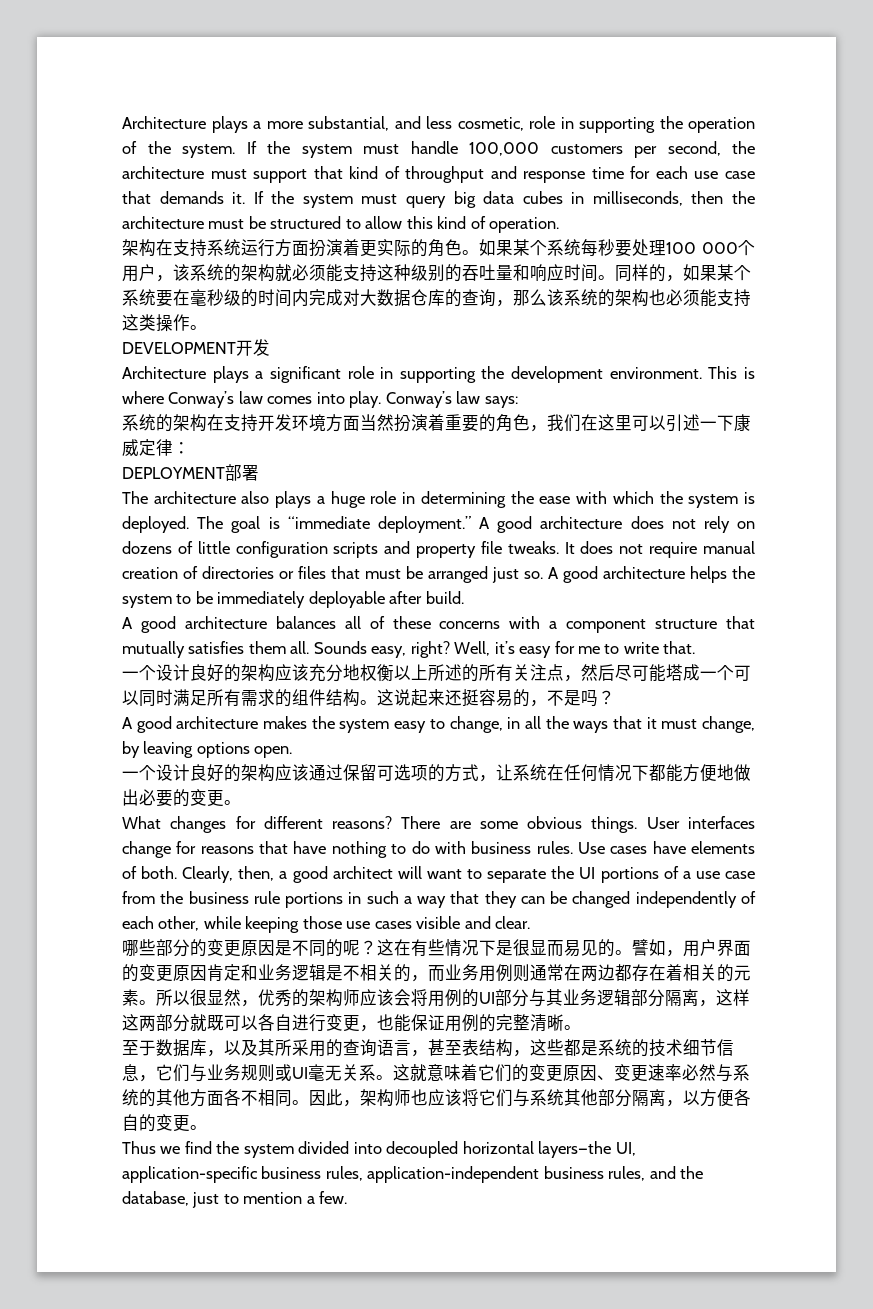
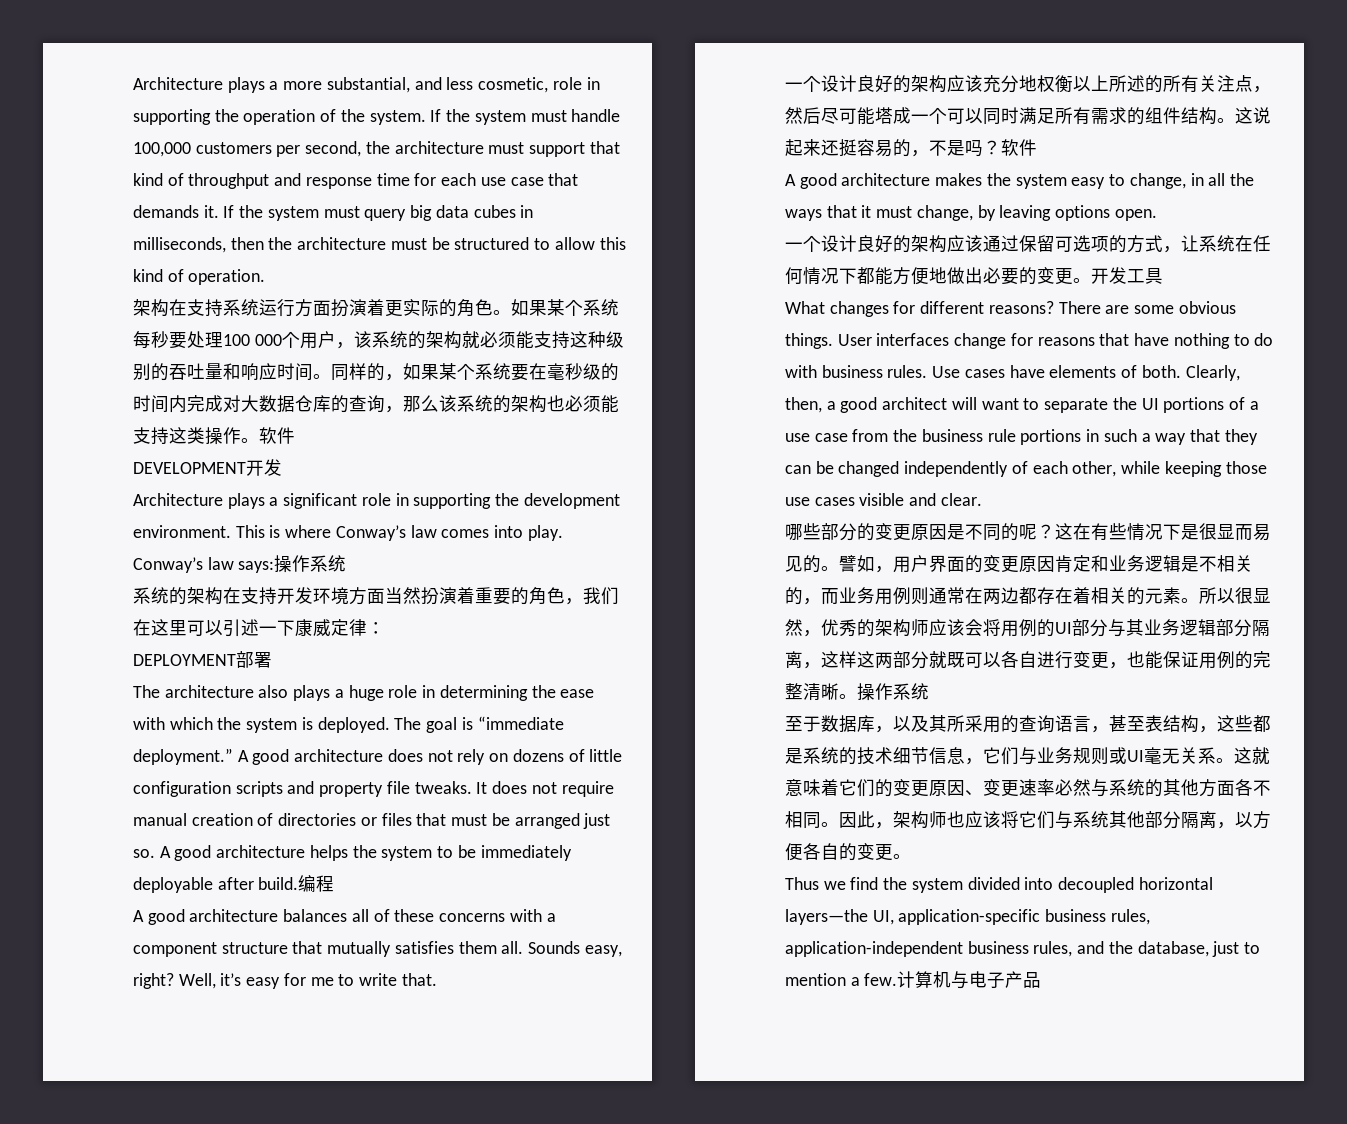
- 同样的，如果某个系统要在毫秒级的时间内完成对大数据仓库的查询，那么该系统的架构也必须能支持这类操作。
+ 同样的，如果某个系统要在毫秒级的时间内完成对大数据仓库的查询，那么该系统的架构也必须能支持这类操作。软件
- Conway’s law says:
+ Conway’s law says:操作系统
+ 编程
- 这说起来还挺容易的，不是吗？
+ 这说起来还挺容易的，不是吗？软件
+ 开发工具
- 所以很显然，优秀的架构师应该会将用例的UI部分与其业务逻辑部分隔离，这样这两部分就既可以各自进行变更，也能保证用例的完整清晰。
+ 所以很显然，优秀的架构师应该会将用例的UI部分与其业务逻辑部分隔离，这样这两部分就既可以各自进行变更，也能保证用例的完整清晰。操作系统
+ 计算机与电子产品

